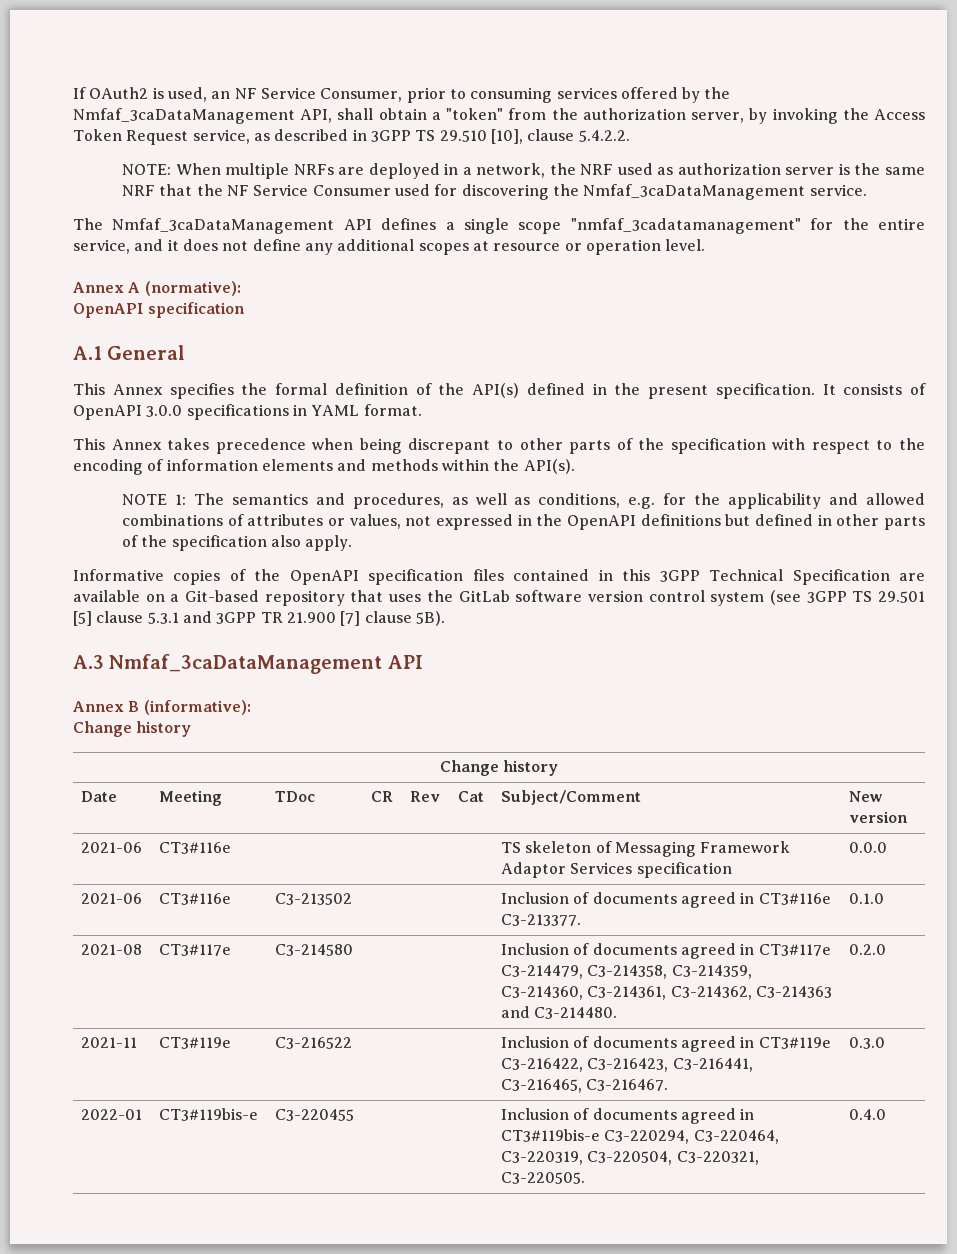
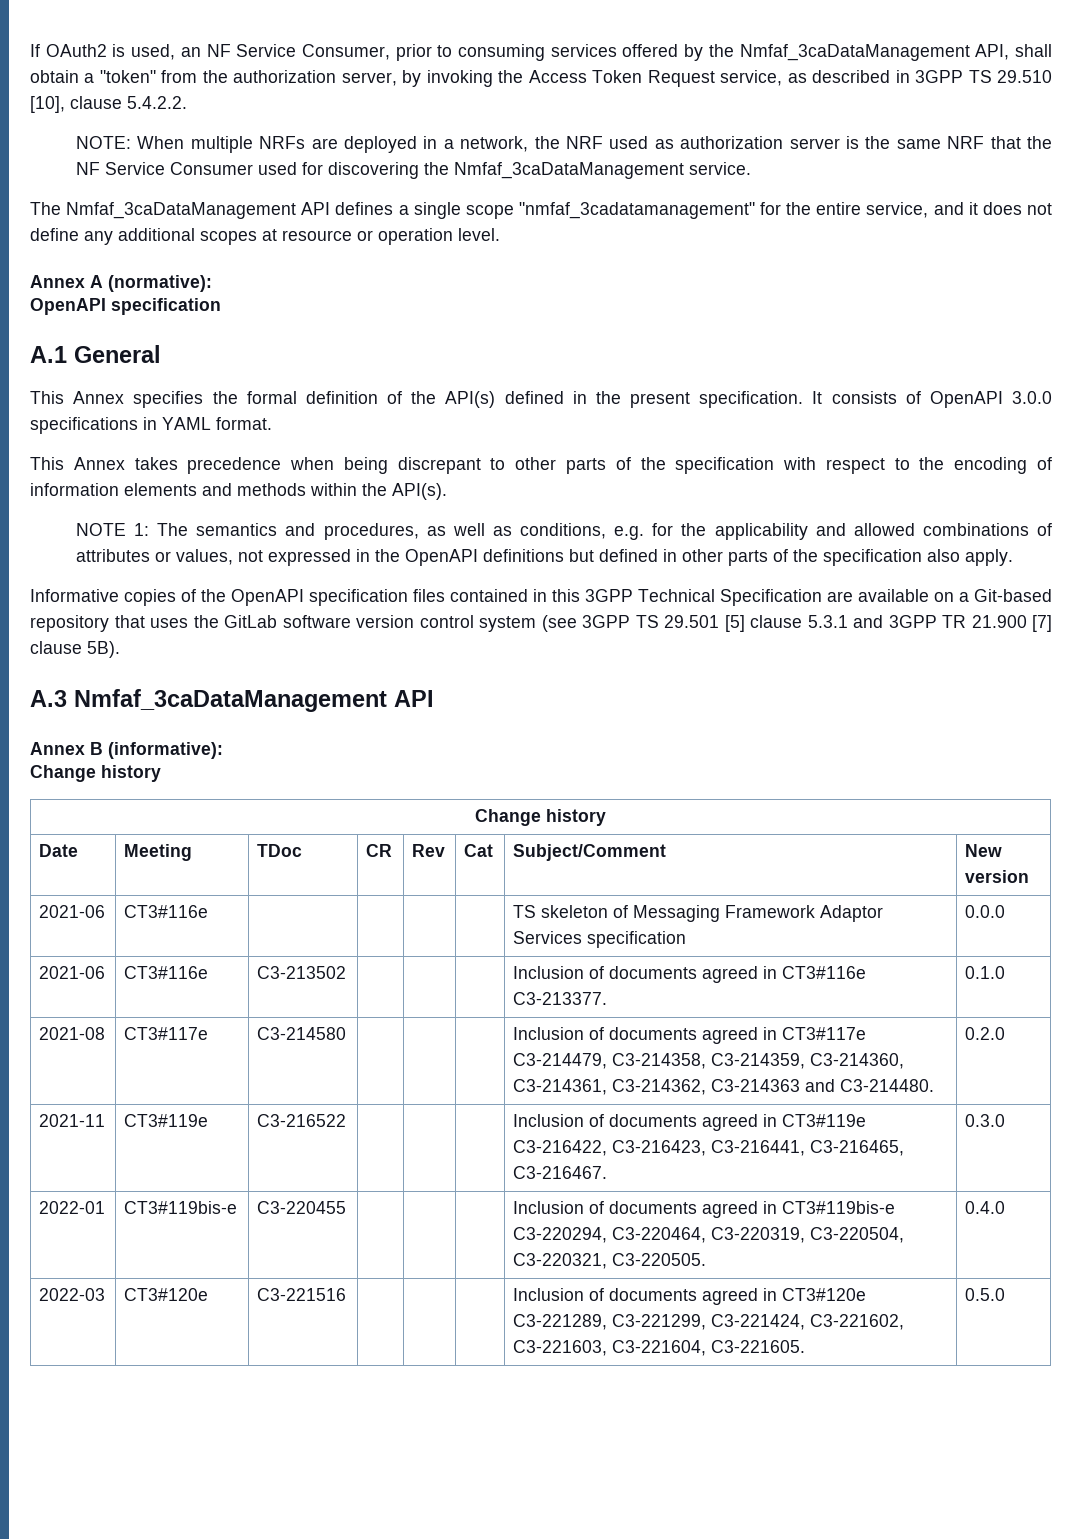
+ 2022-03 | CT3#120e | C3-221516 | | | | Inclusion of documents agreed in CT3#120e C3-221289, C3-221299, C3-221424, C3-221602, C3-221603, C3-221604, C3-221605. | 0.5.0

